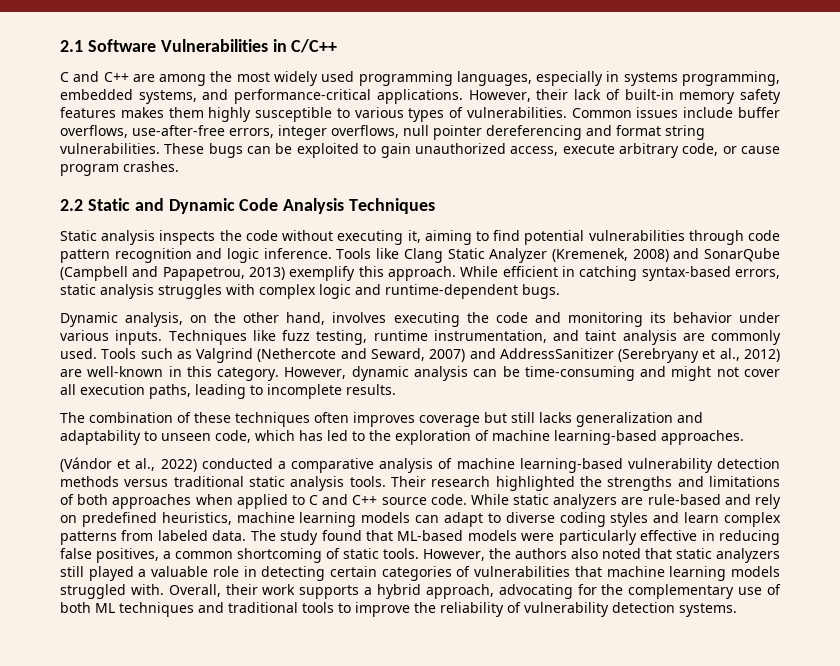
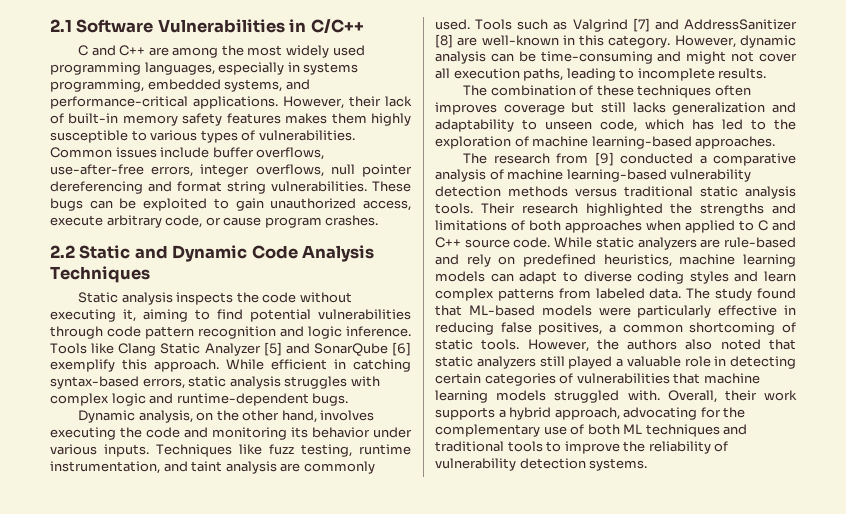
- Tools like Clang Static Analyzer (Kremenek, 2008) and SonarQube (Campbell and Papapetrou, 2013) exemplify this approach.
+ Tools like Clang Static Analyzer [5] and SonarQube [6] exemplify this approach.
- Tools such as Valgrind (Nethercote and Seward, 2007) and AddressSanitizer (Serebryany et al., 2012) are well-known in this category.
+ Tools such as Valgrind [7] and AddressSanitizer [8] are well-known in this category.
- (Vándor et al., 2022) conducted a comparative analysis of machine learning-based vulnerability detection methods versus traditional static analysis tools.
+ The research from [9] conducted a comparative analysis of machine learning-based vulnerability detection methods versus traditional static analysis tools.

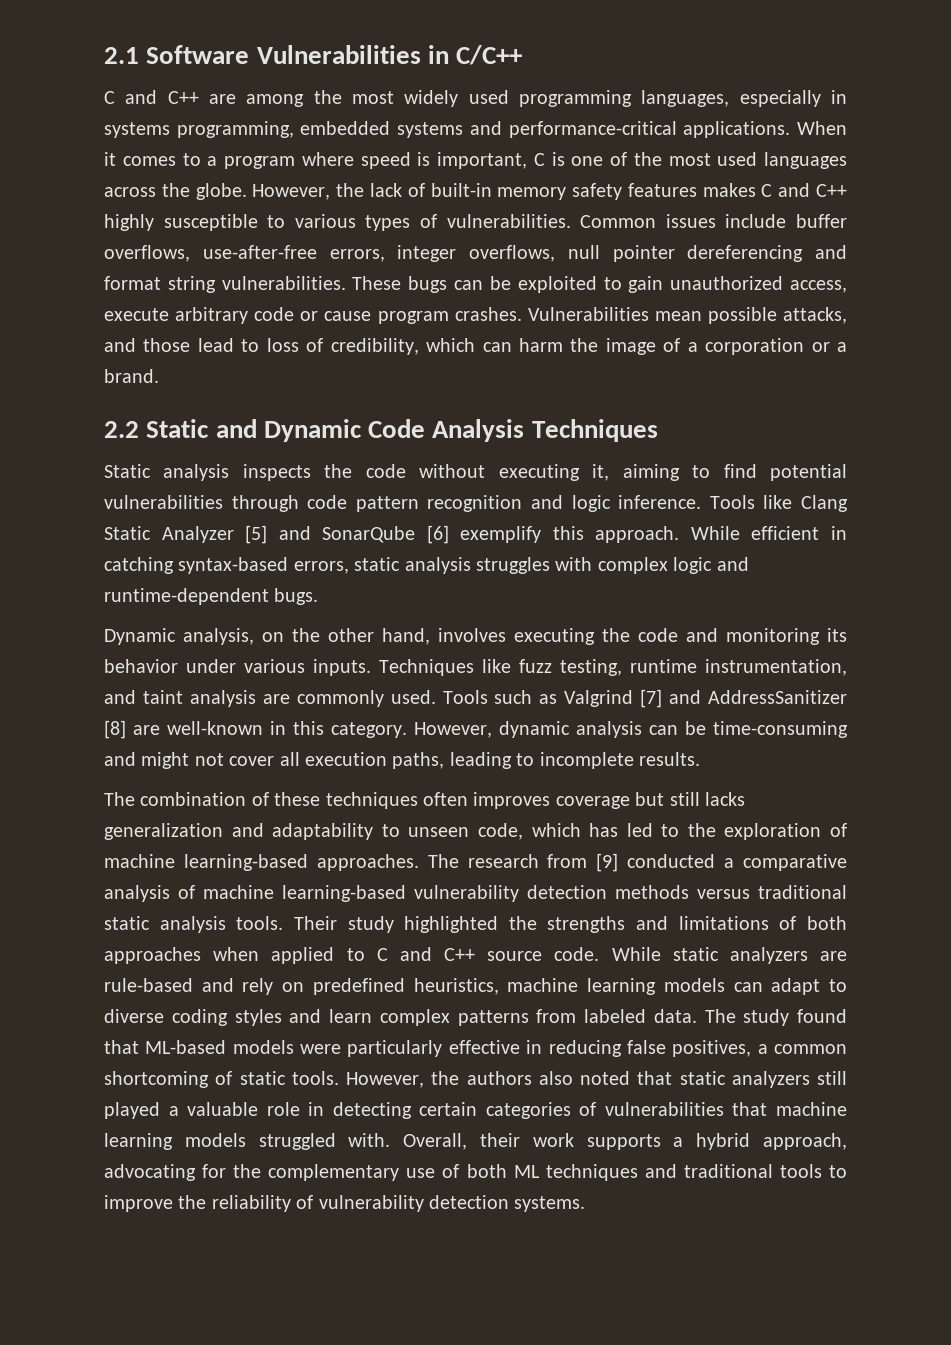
- C and C++ are among the most widely used programming languages, especially in systems programming, embedded systems, and performance-critical applications.
+ C and C++ are among the most widely used programming languages, especially in systems programming, embedded systems and performance-critical applications.
- However, their lack of built-in memory safety features makes them highly susceptible to various types of vulnerabilities.
+ When it comes to a program where speed is important, C is one of the most used languages across the globe. However, the lack of built-in memory safety features makes C and C++ highly susceptible to various types of vulnerabilities.
- These bugs can be exploited to gain unauthorized access, execute arbitrary code, or cause program crashes.
+ These bugs can be exploited to gain unauthorized access, execute arbitrary code or cause program crashes. Vulnerabilities mean possible attacks, and those lead to loss of credibility, which can harm the image of a corporation or a brand.
- The combination of these techniques often improves coverage but still lacks generalization and adaptability to unseen code, which has led to the exploration of machine learning-based approaches.
- The research from [9] conducted a comparative analysis of machine learning-based vulnerability detection methods versus traditional static analysis tools.
+ The combination of these techniques often improves coverage but still lacks generalization and adaptability to unseen code, which has led to the exploration of machine learning-based approaches. The research from [9] conducted a comparative analysis of machine learning-based vulnerability detection methods versus traditional static analysis tools.
- Their research highlighted the strengths and limitations of both approaches when applied to C and C++ source code.
+ Their study highlighted the strengths and limitations of both approaches when applied to C and C++ source code.

